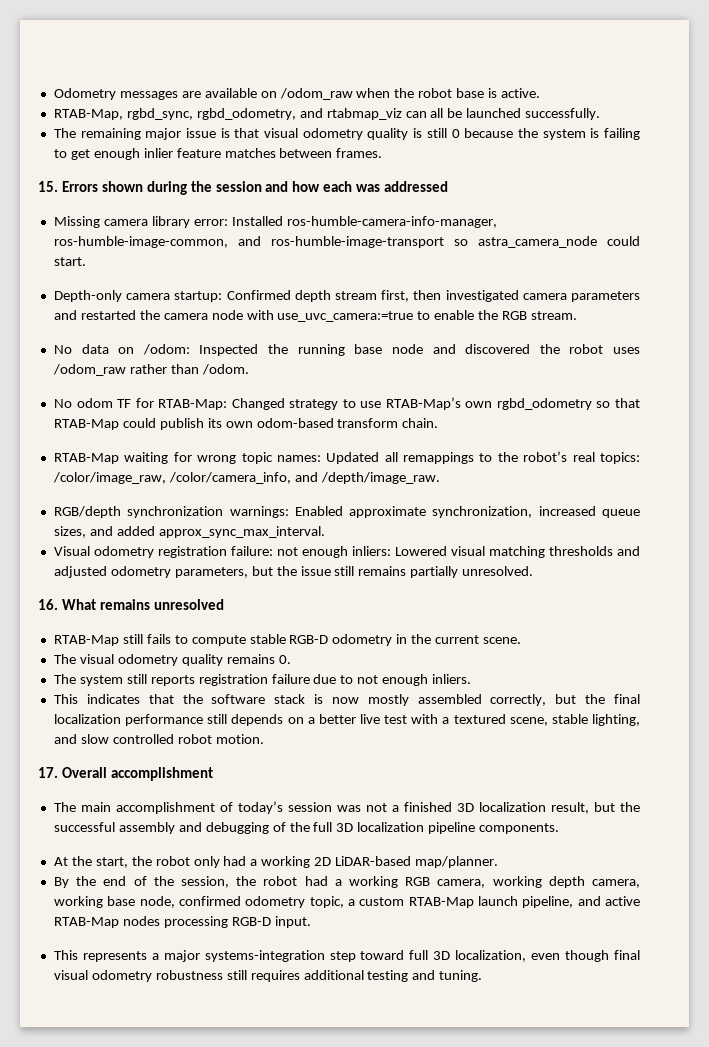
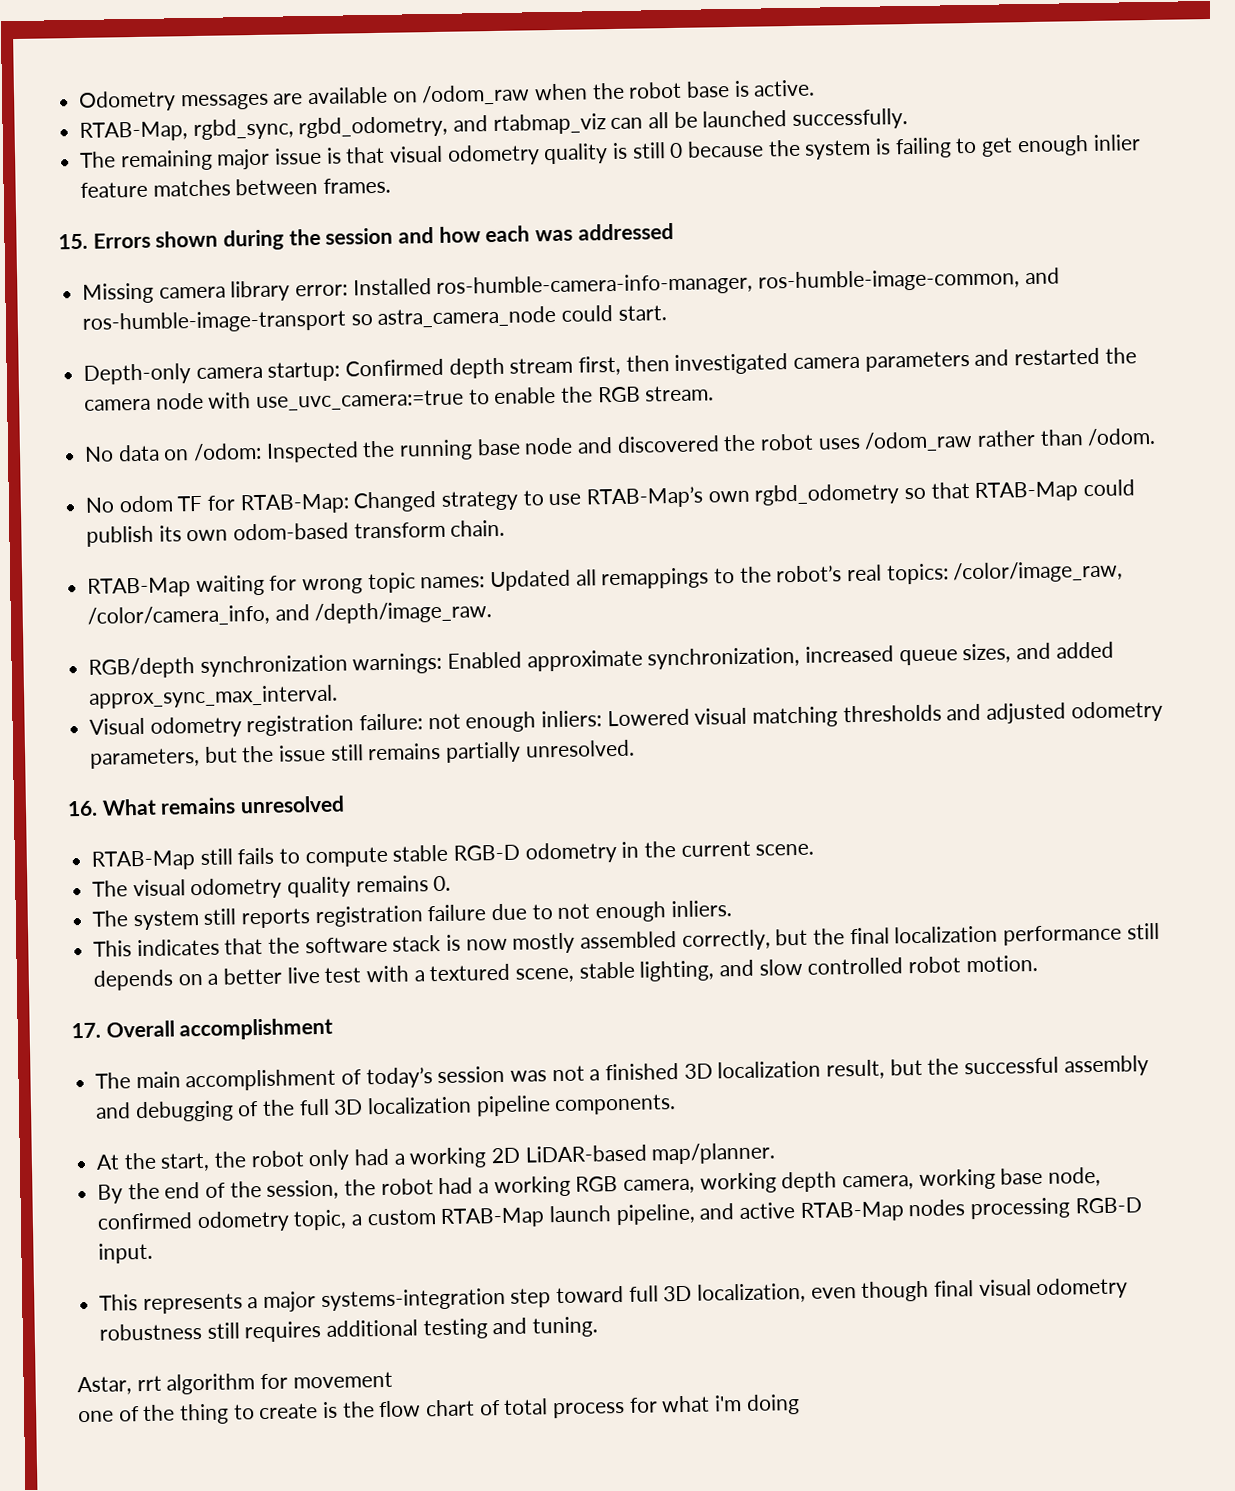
+ Astar, rrt algorithm for movement
+ one of the thing to create is the flow chart of total process for what i'm doing

